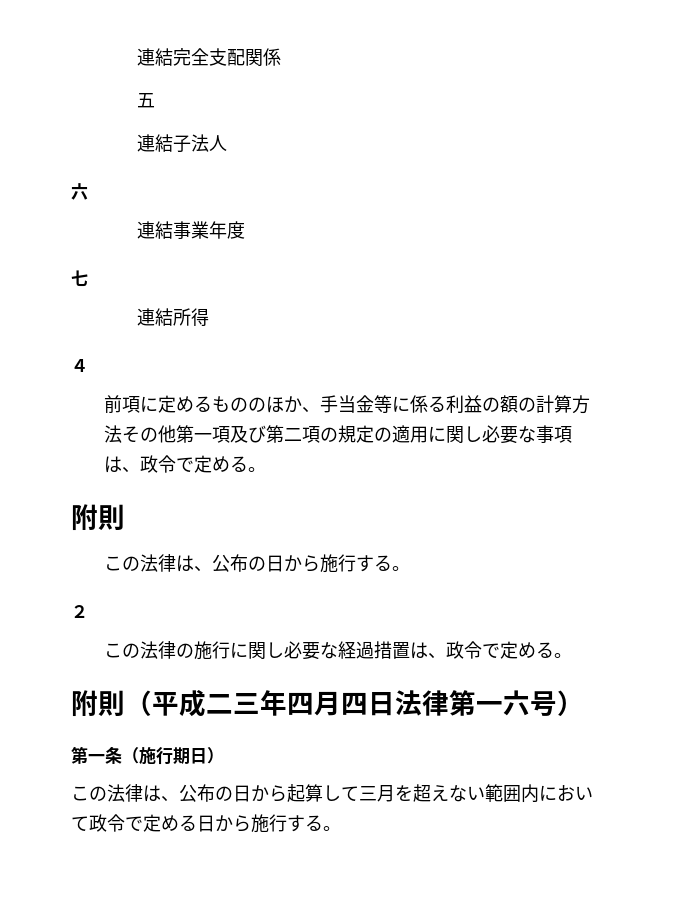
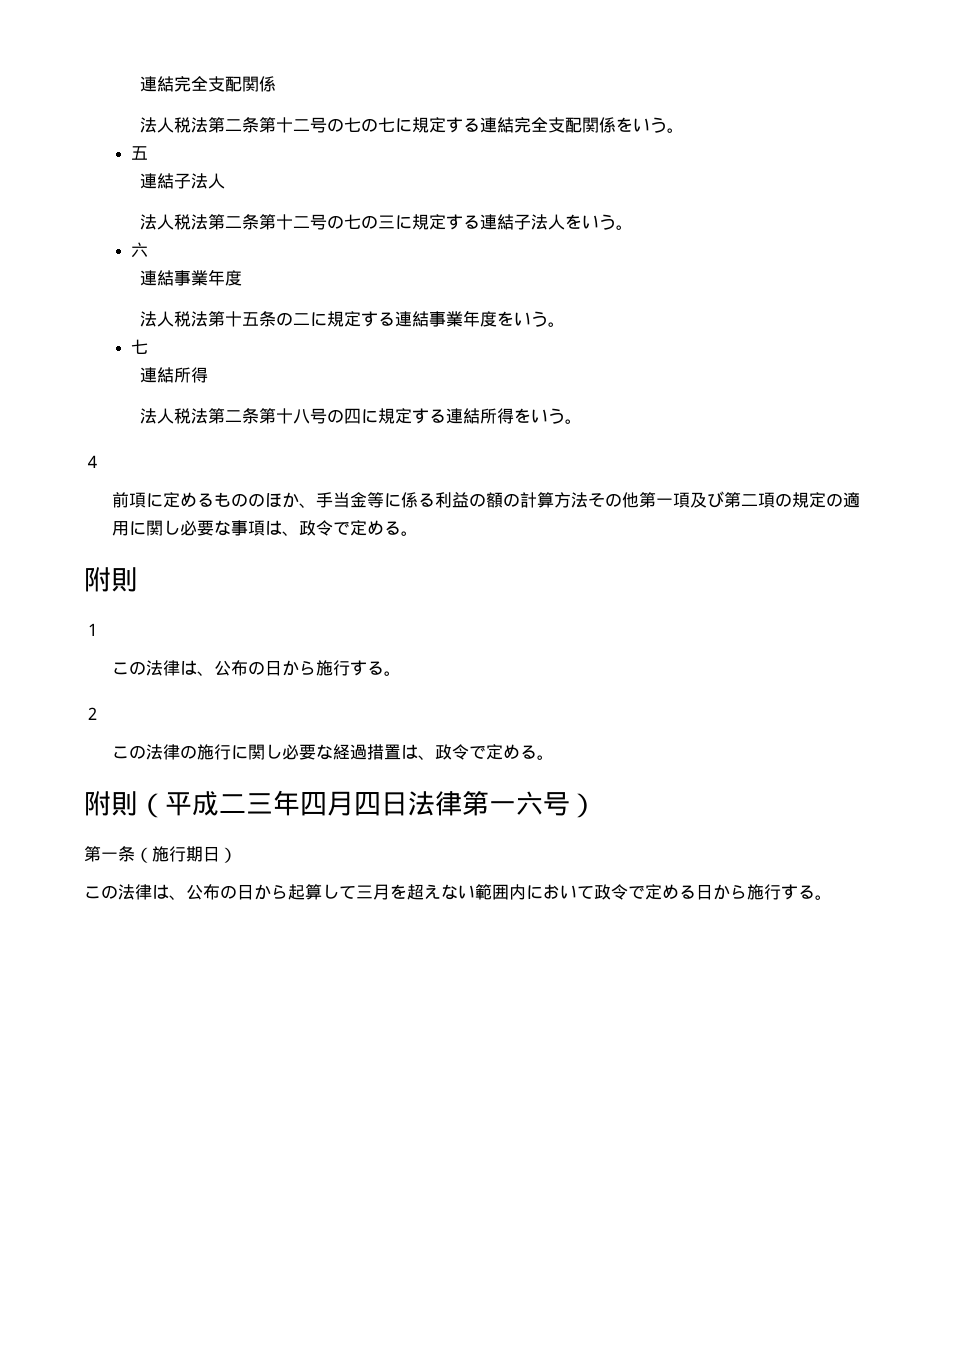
+ 法人税法第二条第十二号の七の七に規定する連結完全支配関係をいう。
  五
  連結子法人
+ 法人税法第二条第十二号の七の三に規定する連結子法人をいう。
  六
  連結事業年度
+ 法人税法第十五条の二に規定する連結事業年度をいう。
  七
  連結所得
+ 法人税法第二条第十八号の四に規定する連結所得をいう。
+ １

